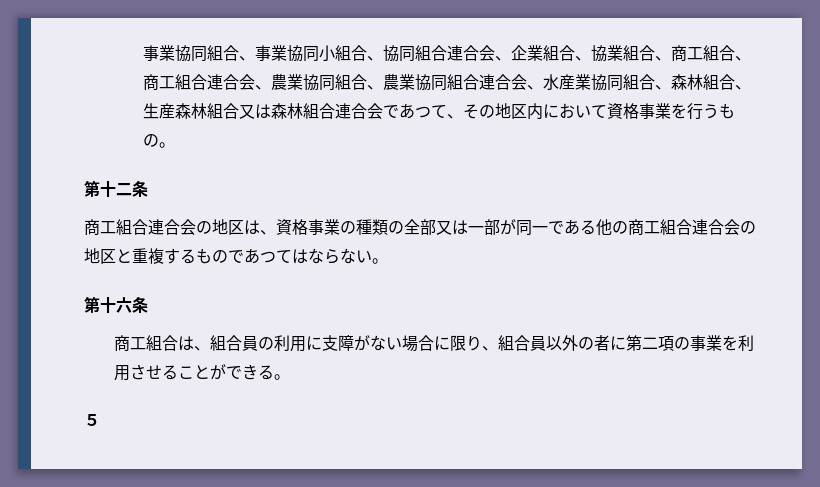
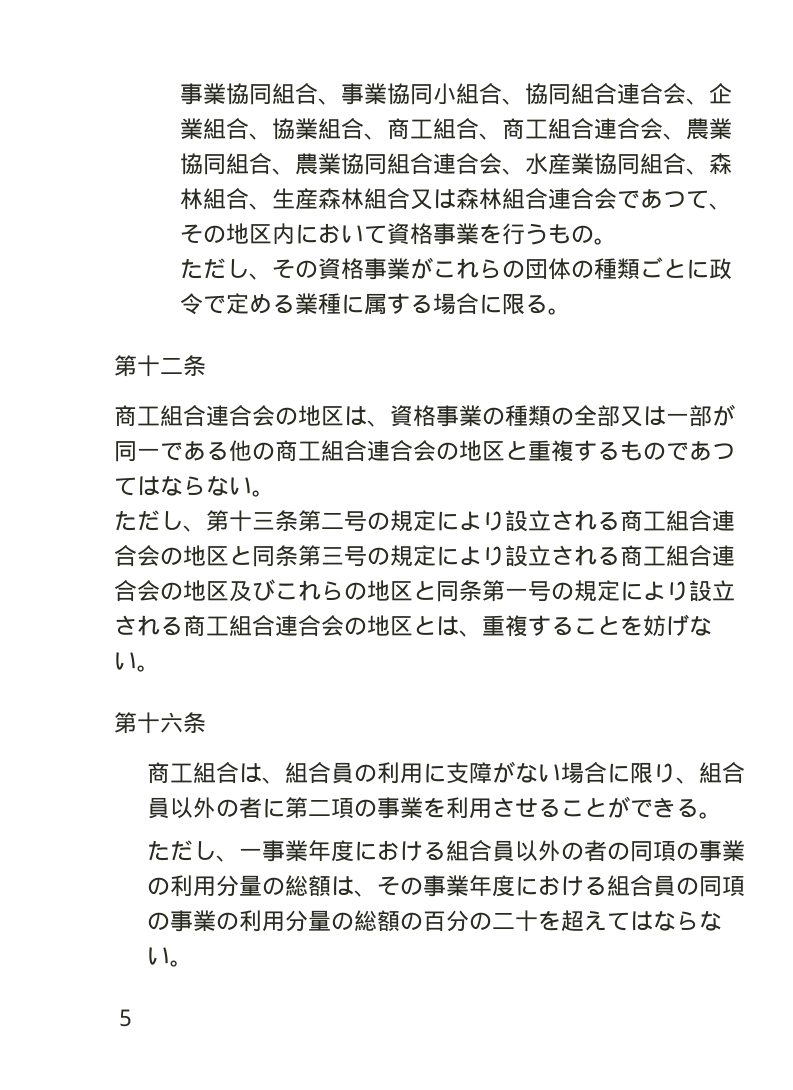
+ ただし、その資格事業がこれらの団体の種類ごとに政令で定める業種に属する場合に限る。
+ ただし、第十三条第二号の規定により設立される商工組合連合会の地区と同条第三号の規定により設立される商工組合連合会の地区及びこれらの地区と同条第一号の規定により設立される商工組合連合会の地区とは、重複することを妨げない。
+ ただし、一事業年度における組合員以外の者の同項の事業の利用分量の総額は、その事業年度における組合員の同項の事業の利用分量の総額の百分の二十を超えてはならない。

